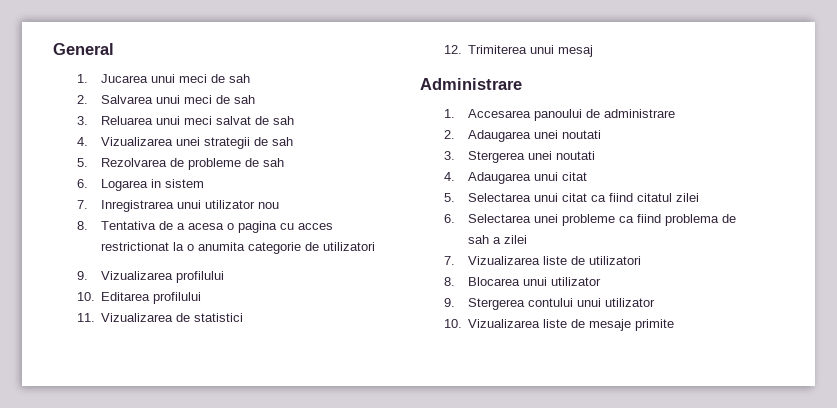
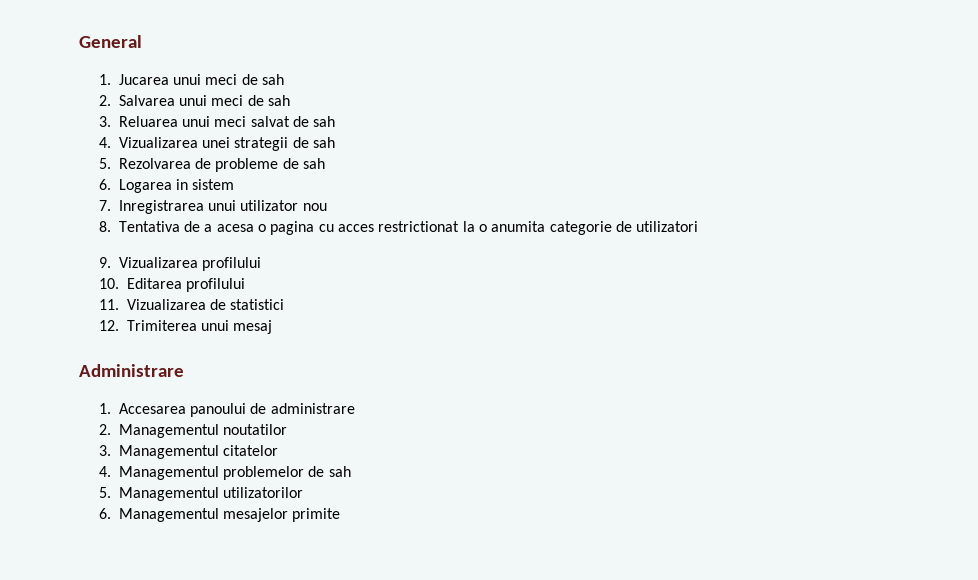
- 2. Adaugarea unei noutati
- 3. Stergerea unei noutati
- 4. Adaugarea unui citat
- 5. Selectarea unui citat ca fiind citatul zilei
- 6. Selectarea unei probleme ca fiind problema de sah a zilei
- 7. Vizualizarea liste de utilizatori
- 8. Blocarea unui utilizator
- 9. Stergerea contului unui utilizator
- 10. Vizualizarea liste de mesaje primite
+ 2. Managementul noutatilor
+ 3. Managementul citatelor
+ 4. Managementul problemelor de sah
+ 5. Managementul utilizatorilor
+ 6. Managementul mesajelor primite

